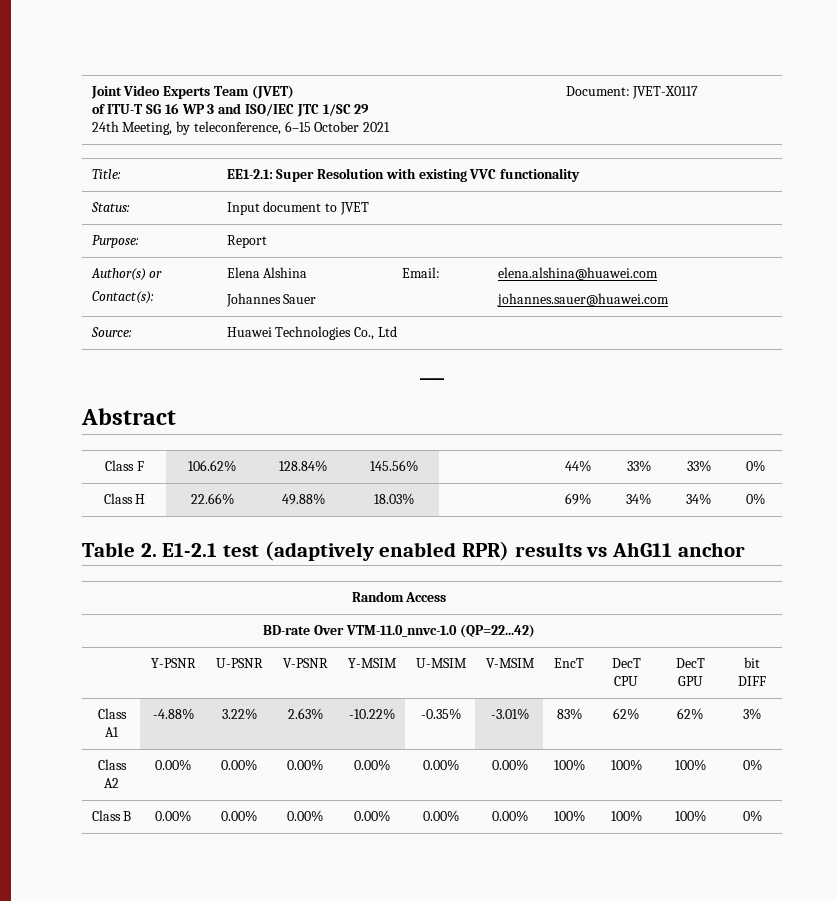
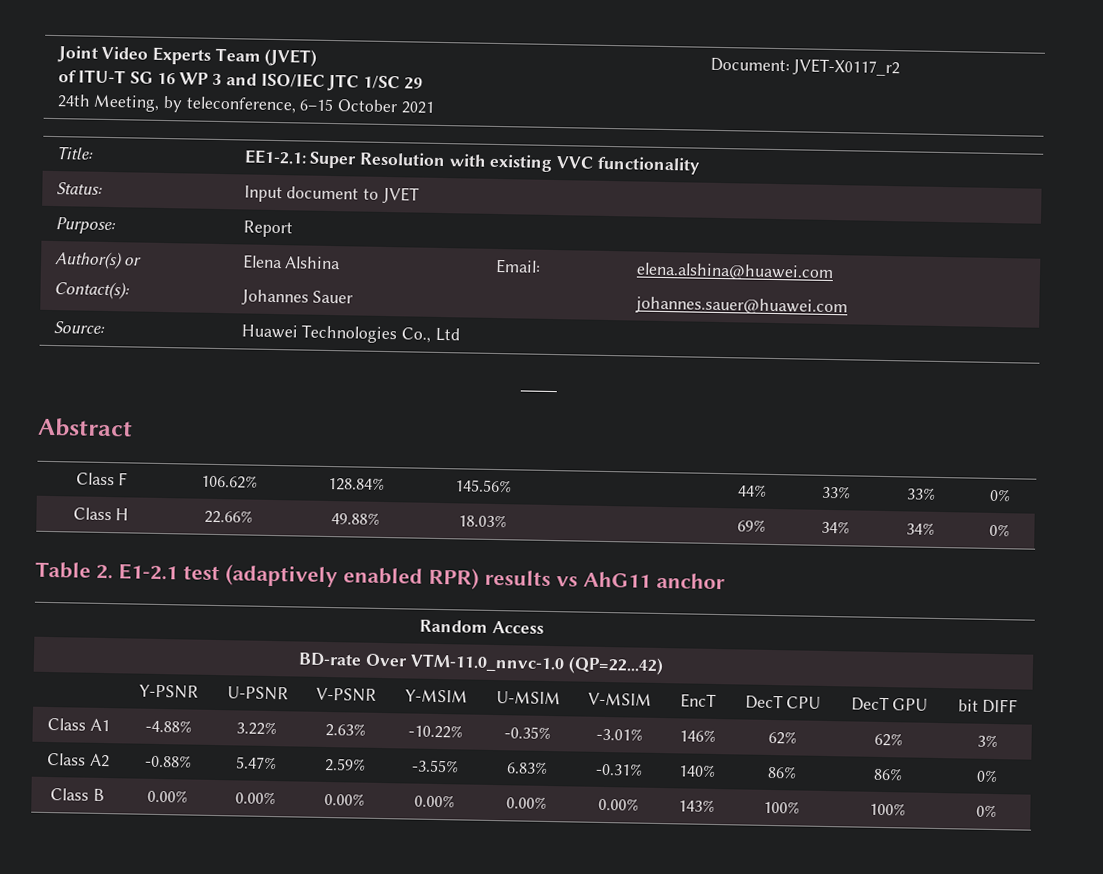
  Joint Video Experts Team (JVET)
  of ITU-T SG 16 WP 3 and ISO/IEC JTC 1/SC 29
- 24th Meeting, by teleconference, 6–15 October 2021 | Document: JVET-X0117
+ 24th Meeting, by teleconference, 6–15 October 2021 | Document: JVET-X0117_r2
- Class A1 | -4.88% | 3.22% | 2.63% | -10.22% | -0.35% | -3.01% | 83% | 62% | 62% | 3%
+ Class A1 | -4.88% | 3.22% | 2.63% | -10.22% | -0.35% | -3.01% | 146% | 62% | 62% | 3%
- Class A2 | 0.00% | 0.00% | 0.00% | 0.00% | 0.00% | 0.00% | 100% | 100% | 100% | 0%
+ Class A2 | -0.88% | 5.47% | 2.59% | -3.55% | 6.83% | -0.31% | 140% | 86% | 86% | 0%
- Class B | 0.00% | 0.00% | 0.00% | 0.00% | 0.00% | 0.00% | 100% | 100% | 100% | 0%
+ Class B | 0.00% | 0.00% | 0.00% | 0.00% | 0.00% | 0.00% | 143% | 100% | 100% | 0%

